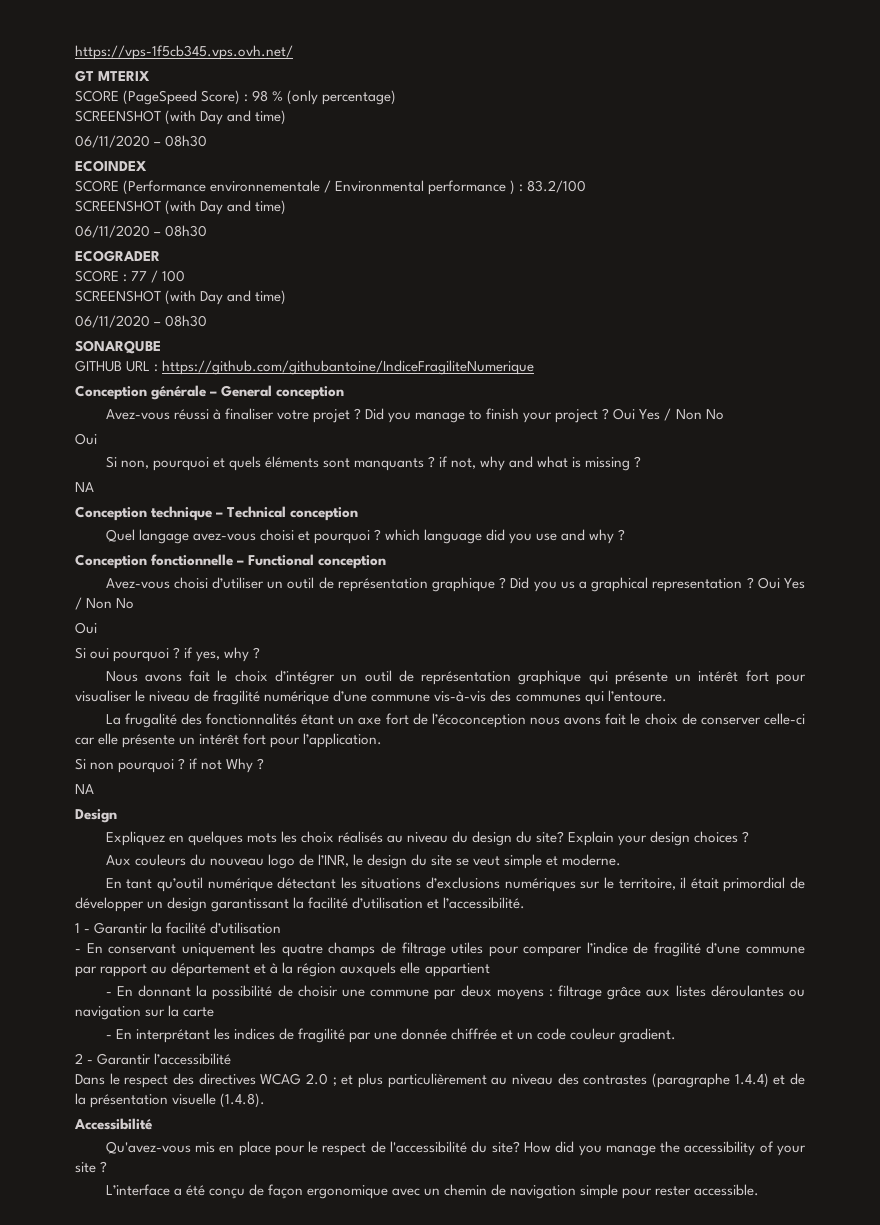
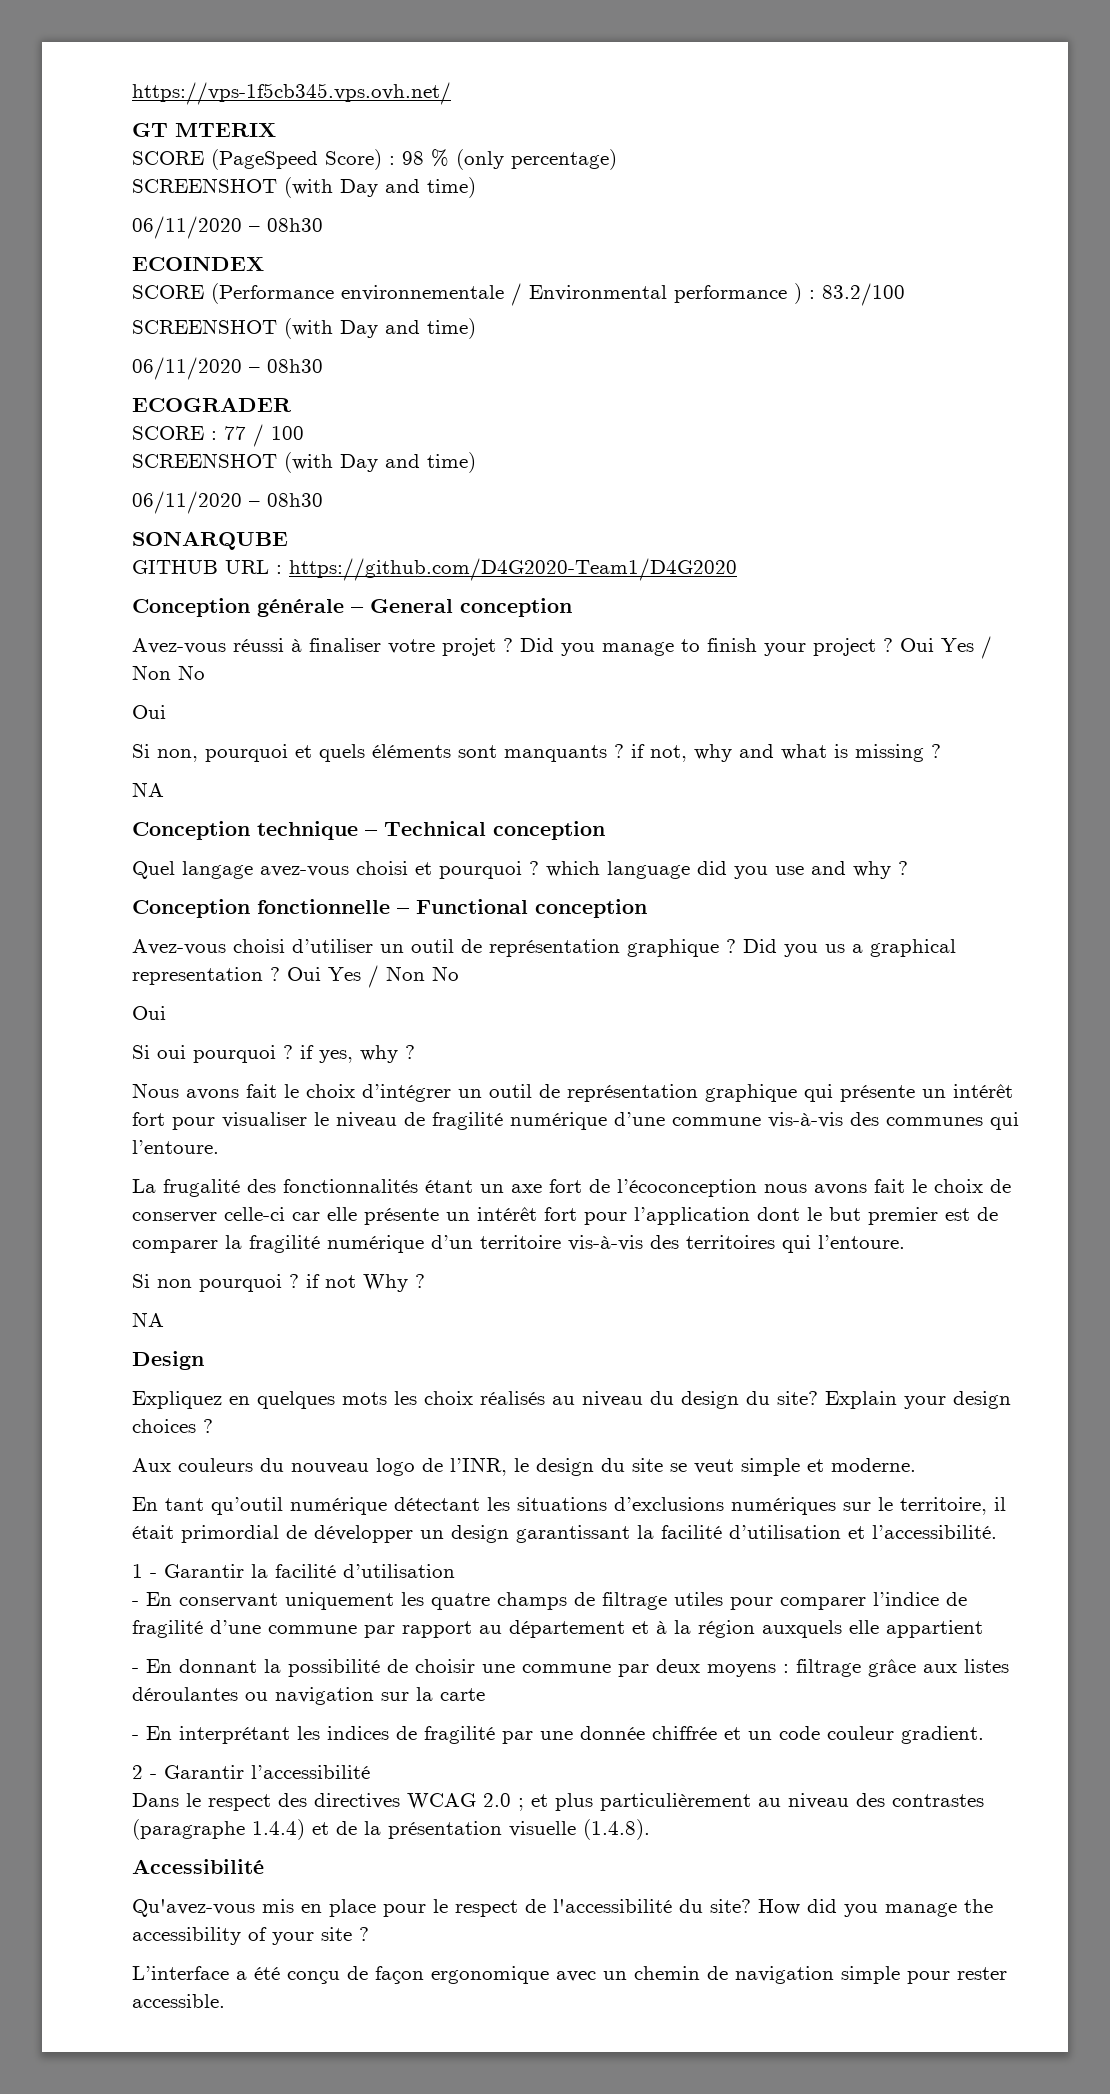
- GITHUB URL : https://github.com/githubantoine/IndiceFragiliteNumerique
+ GITHUB URL : https://github.com/D4G2020-Team1/D4G2020
- La frugalité des fonctionnalités étant un axe fort de l’écoconception nous avons fait le choix de conserver celle-ci car elle présente un intérêt fort pour l’application.
+ La frugalité des fonctionnalités étant un axe fort de l’écoconception nous avons fait le choix de conserver celle-ci car elle présente un intérêt fort pour l’application dont le but premier est de comparer la fragilité numérique d’un territoire vis-à-vis des territoires qui l’entoure.

